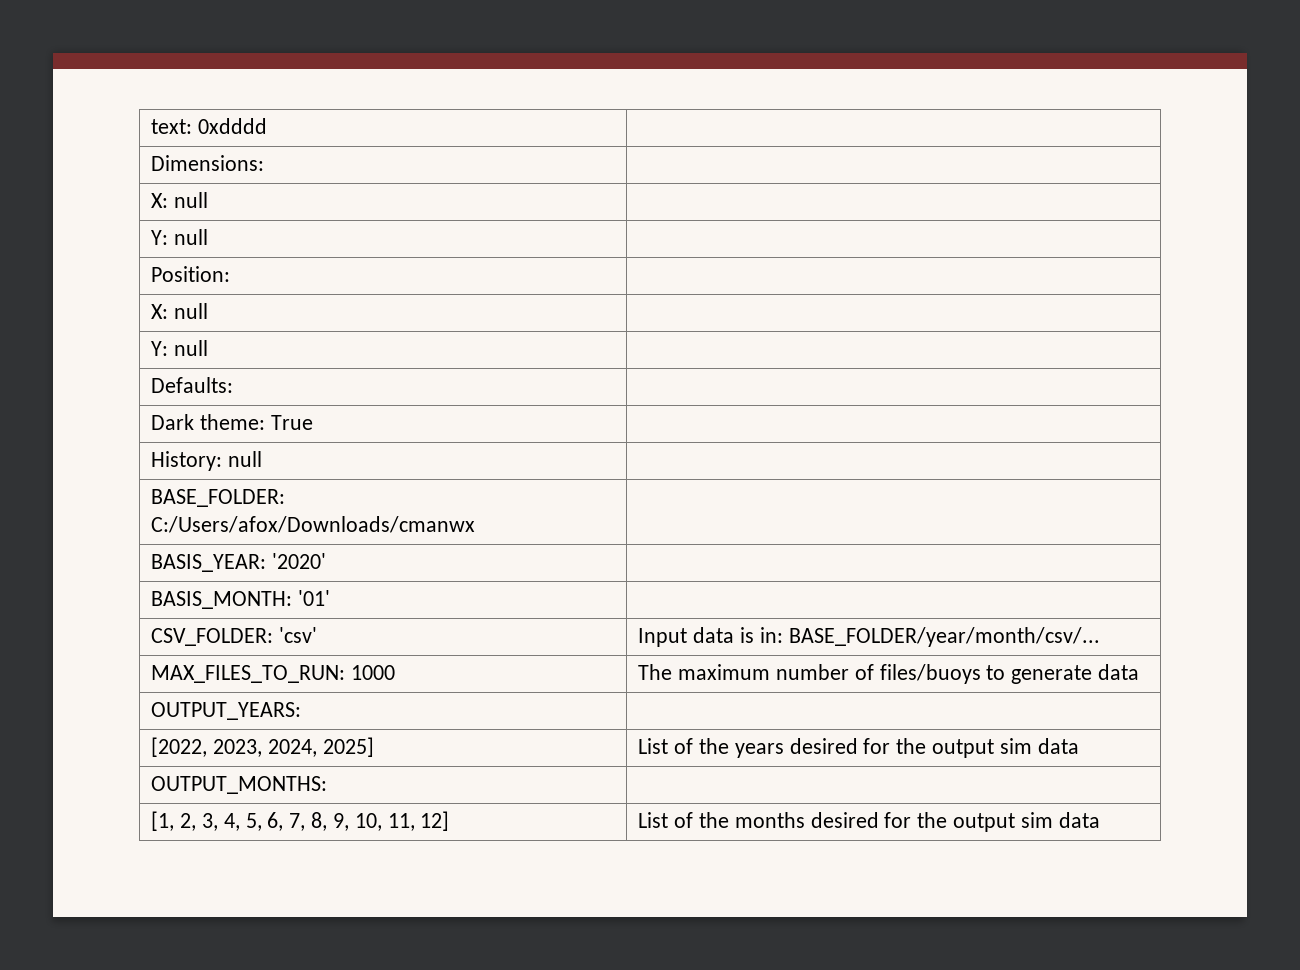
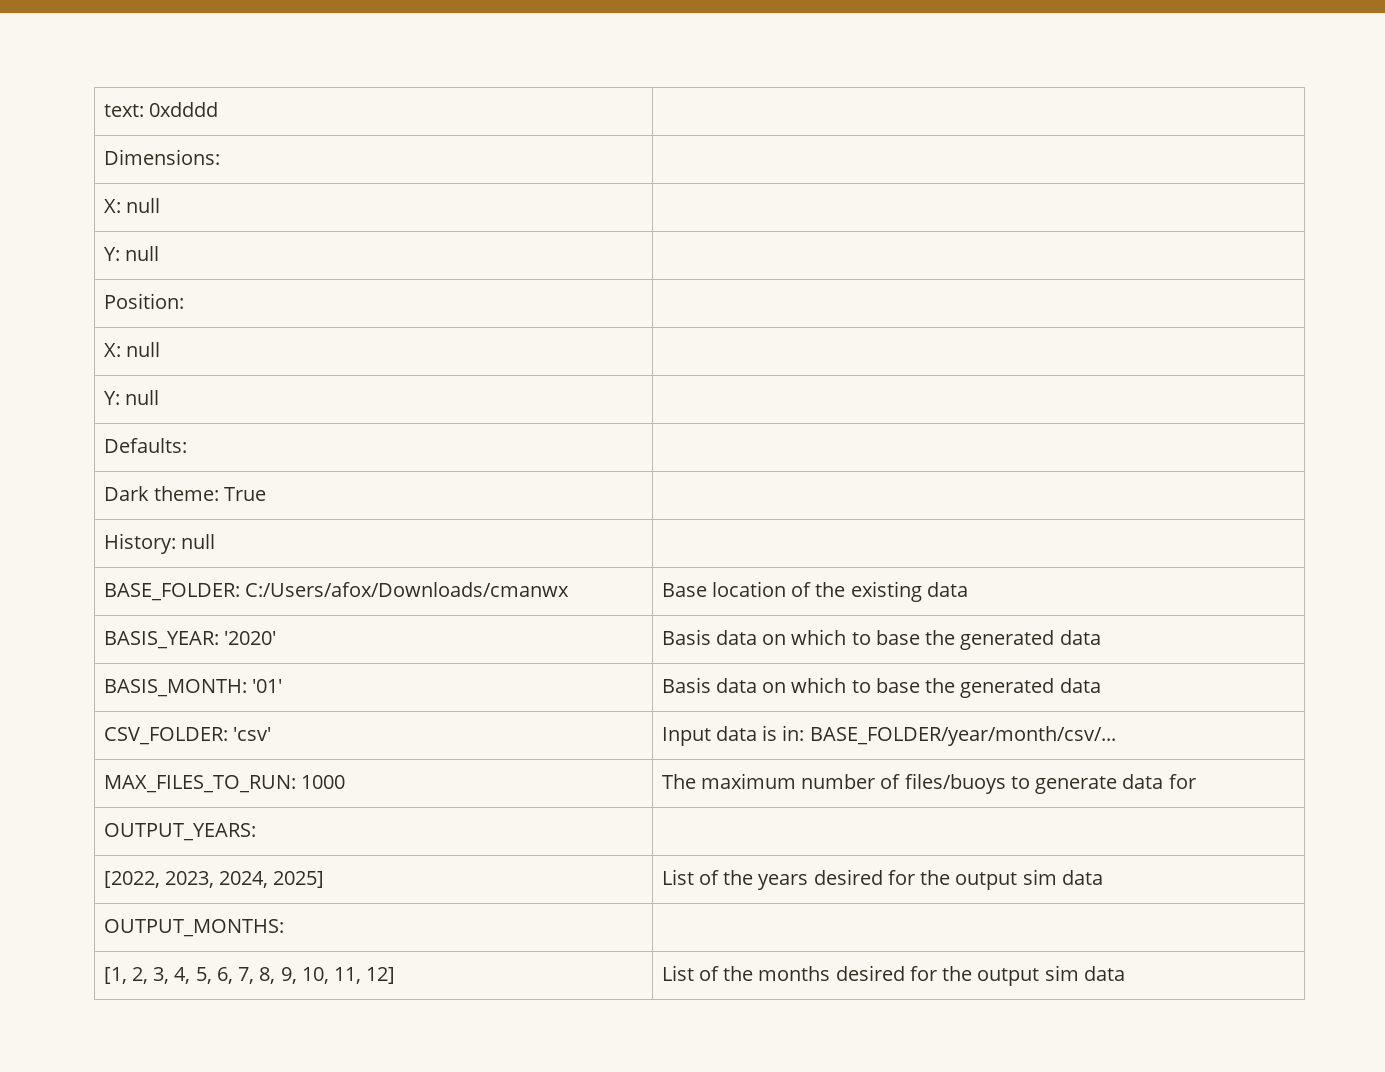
- BASE_FOLDER: C:/Users/afox/Downloads/cmanwx |
- BASIS_YEAR: '2020' |
- BASIS_MONTH: '01' |
+ BASE_FOLDER: C:/Users/afox/Downloads/cmanwx | Base location of the existing data
+ BASIS_YEAR: '2020' | Basis data on which to base the generated data
+ BASIS_MONTH: '01' | Basis data on which to base the generated data
- MAX_FILES_TO_RUN: 1000 | The maximum number of files/buoys to generate data
+ MAX_FILES_TO_RUN: 1000 | The maximum number of files/buoys to generate data for

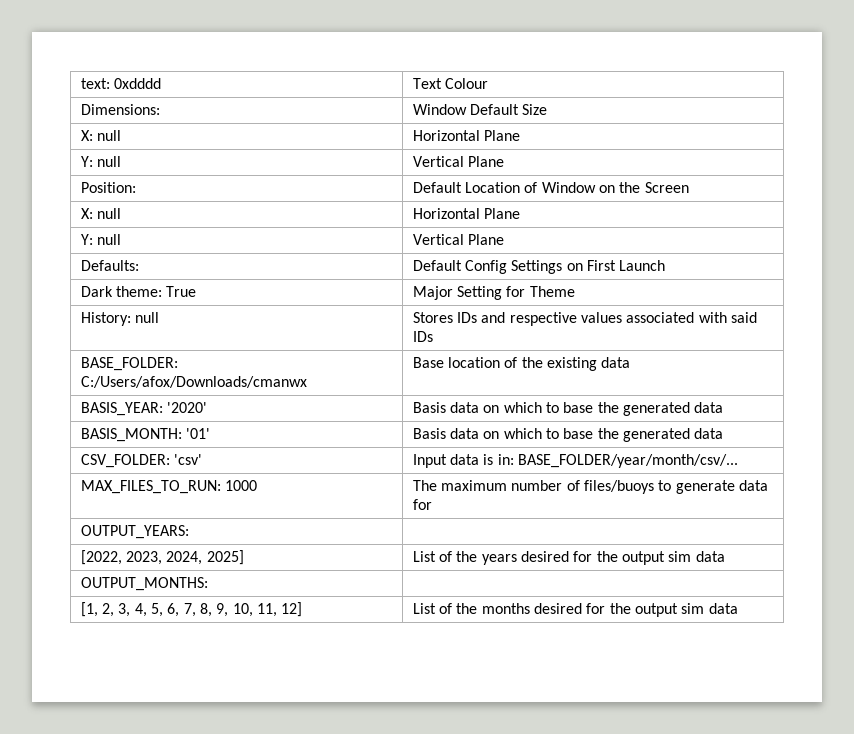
- text: 0xdddd |
+ text: 0xdddd | Text Colour
- Dimensions: |
- X: null |
- Y: null |
+ Dimensions: | Window Default Size
+ X: null | Horizontal Plane
+ Y: null | Vertical Plane
- Position: |
- X: null |
- Y: null |
+ Position: | Default Location of Window on the Screen
+ X: null | Horizontal Plane
+ Y: null | Vertical Plane
- Defaults: |
- Dark theme: True |
- History: null |
+ Defaults: | Default Config Settings on First Launch
+ Dark theme: True | Major Setting for Theme
+ History: null | Stores IDs and respective values associated with said IDs

